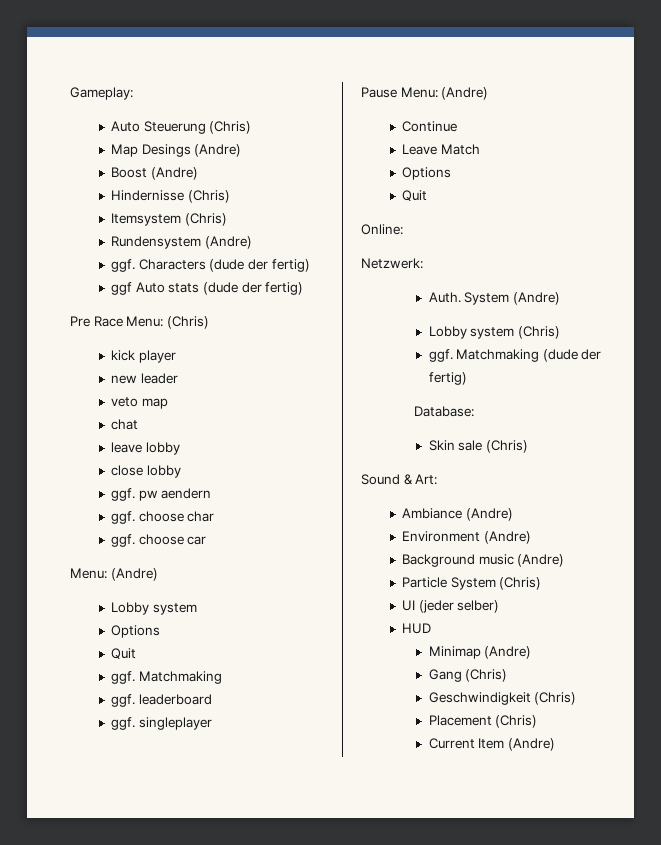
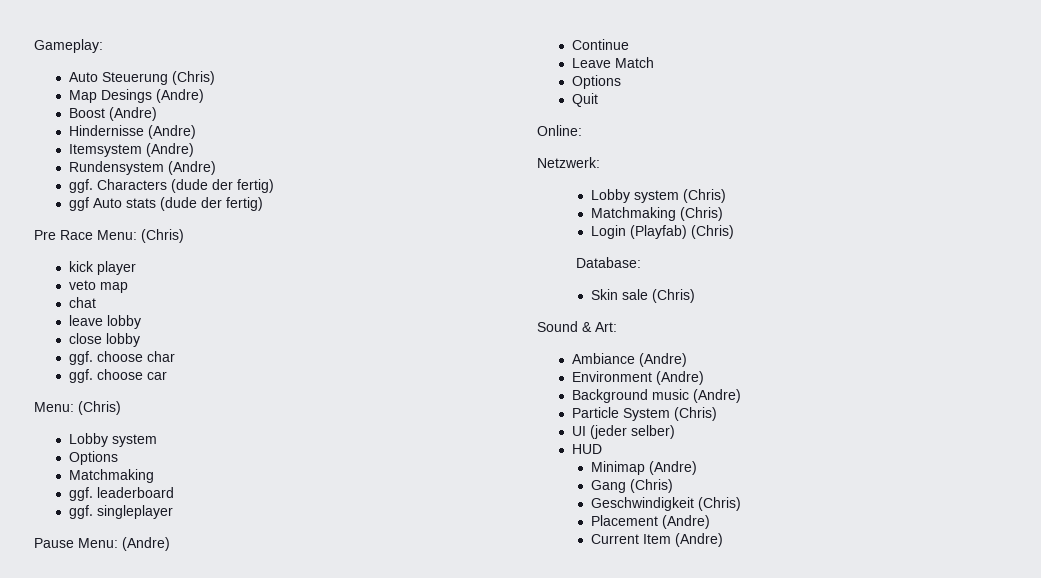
- Hindernisse (Chris)
+ Hindernisse (Andre)
- Itemsystem (Chris)
+ Itemsystem (Andre)
- new leader
- ggf. pw aendern
  ggf. choose car
- Menu: (Andre)
+ Menu: (Chris)
  Lobby system
  Options
- Quit
- ggf. Matchmaking
+ Matchmaking
- Auth. System (Andre)
- ggf. Matchmaking (dude der fertig)
+ Matchmaking (Chris)
+ Login (Playfab) (Chris)
- Placement (Chris)
+ Placement (Andre)

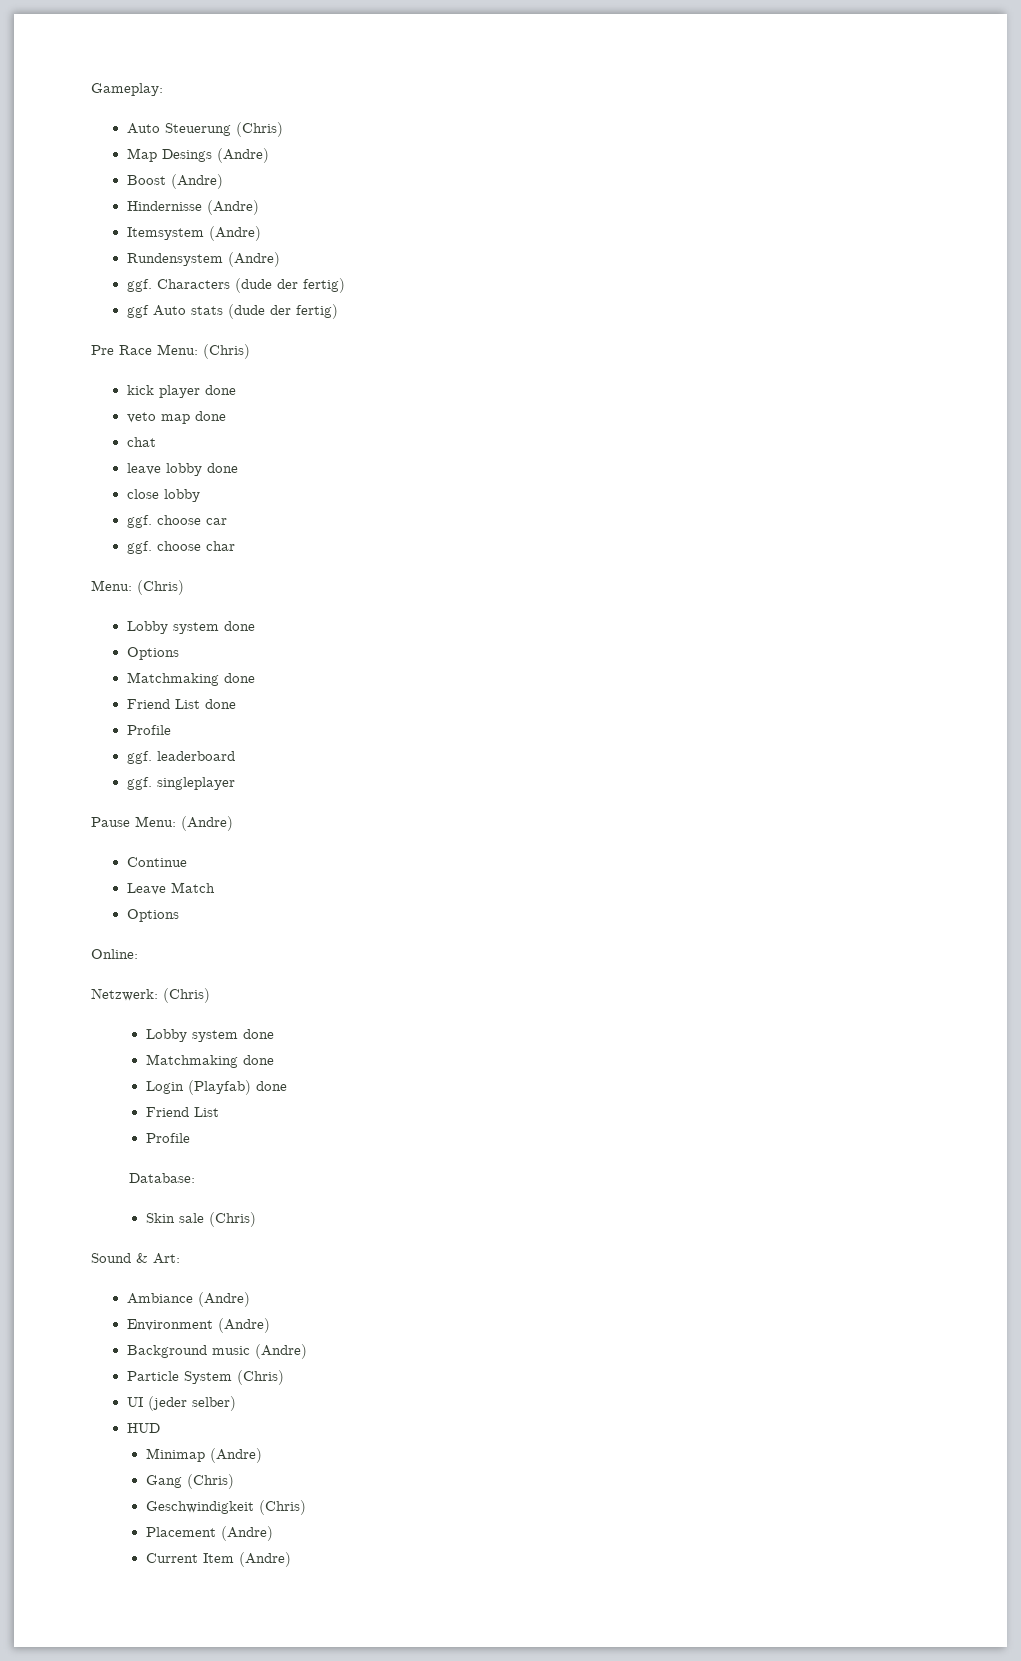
- kick player
+ kick player done
- veto map
+ veto map done
- leave lobby
+ leave lobby done
+ ggf. choose car
  ggf. choose char
- ggf. choose car
  Menu: (Chris)
- Lobby system
+ Lobby system done
  Options
- Matchmaking
+ Matchmaking done
+ Friend List done
+ Profile
- Quit
- Netzwerk:
- Lobby system (Chris)
- Matchmaking (Chris)
+ Netzwerk: (Chris)
+ Lobby system done
+ Matchmaking done
- Login (Playfab) (Chris)
+ Login (Playfab) done
+ Friend List
+ Profile

